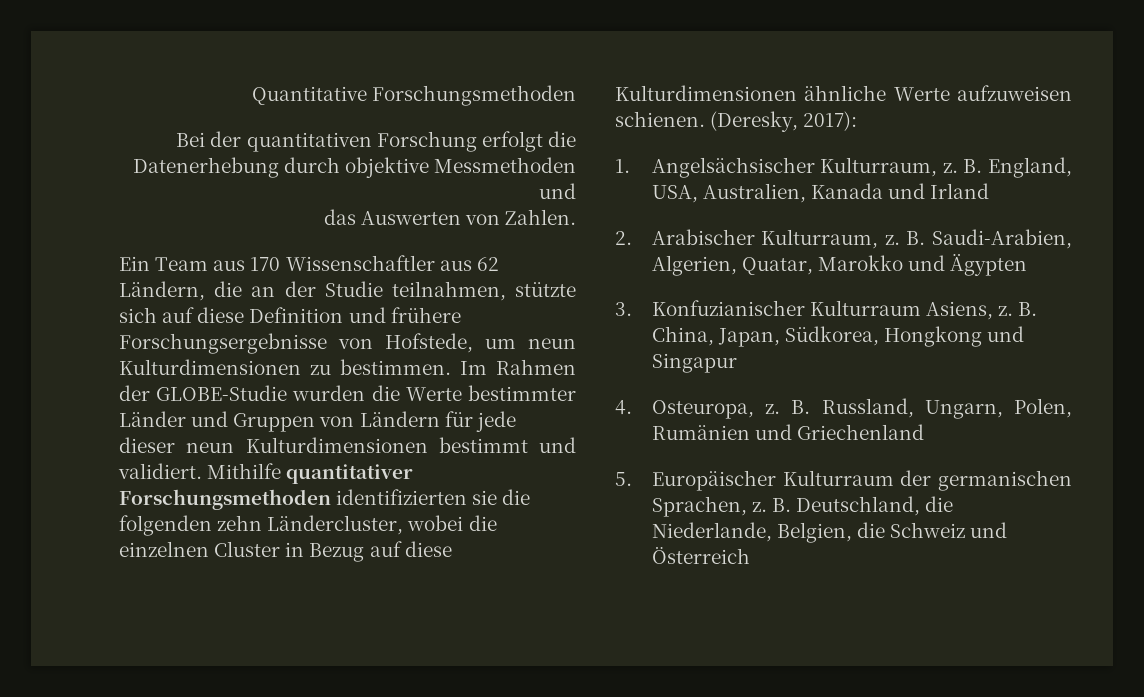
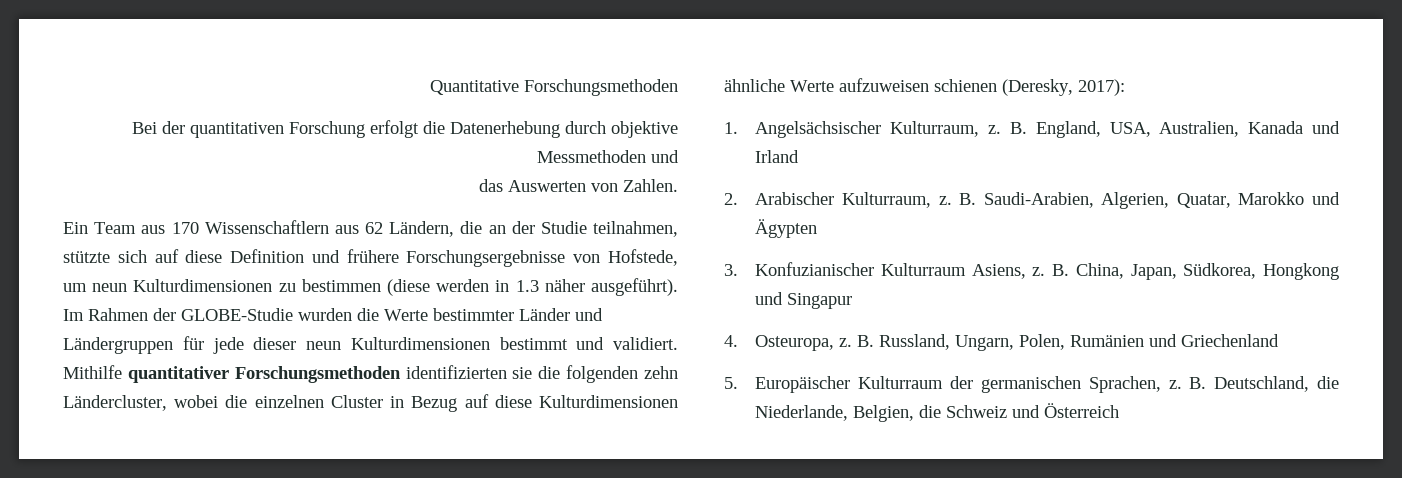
- Ein Team aus 170 Wissenschaftler aus 62 Ländern, die an der Studie teilnahmen, stützte sich auf diese Definition und frühere Forschungsergebnisse von Hofstede, um neun Kulturdimensionen zu bestimmen.
+ Ein Team aus 170 Wissenschaftlern aus 62 Ländern, die an der Studie teilnahmen, stützte sich auf diese Definition und frühere Forschungsergebnisse von Hofstede, um neun Kulturdimensionen zu bestimmen (diese werden in 1.3 näher ausgeführt).
- Im Rahmen der GLOBE-Studie wurden die Werte bestimmter Länder und Gruppen von Ländern für jede dieser neun Kulturdimensionen bestimmt und validiert.
+ Im Rahmen der GLOBE-Studie wurden die Werte bestimmter Länder und Ländergruppen für jede dieser neun Kulturdimensionen bestimmt und validiert.
- Mithilfe quantitativer Forschungsmethoden identifizierten sie die folgenden zehn Ländercluster, wobei die einzelnen Cluster in Bezug auf diese Kulturdimensionen ähnliche Werte aufzuweisen schienen. (Deresky, 2017):
+ Mithilfe quantitativer Forschungsmethoden identifizierten sie die folgenden zehn Ländercluster, wobei die einzelnen Cluster in Bezug auf diese Kulturdimensionen ähnliche Werte aufzuweisen schienen (Deresky, 2017):

